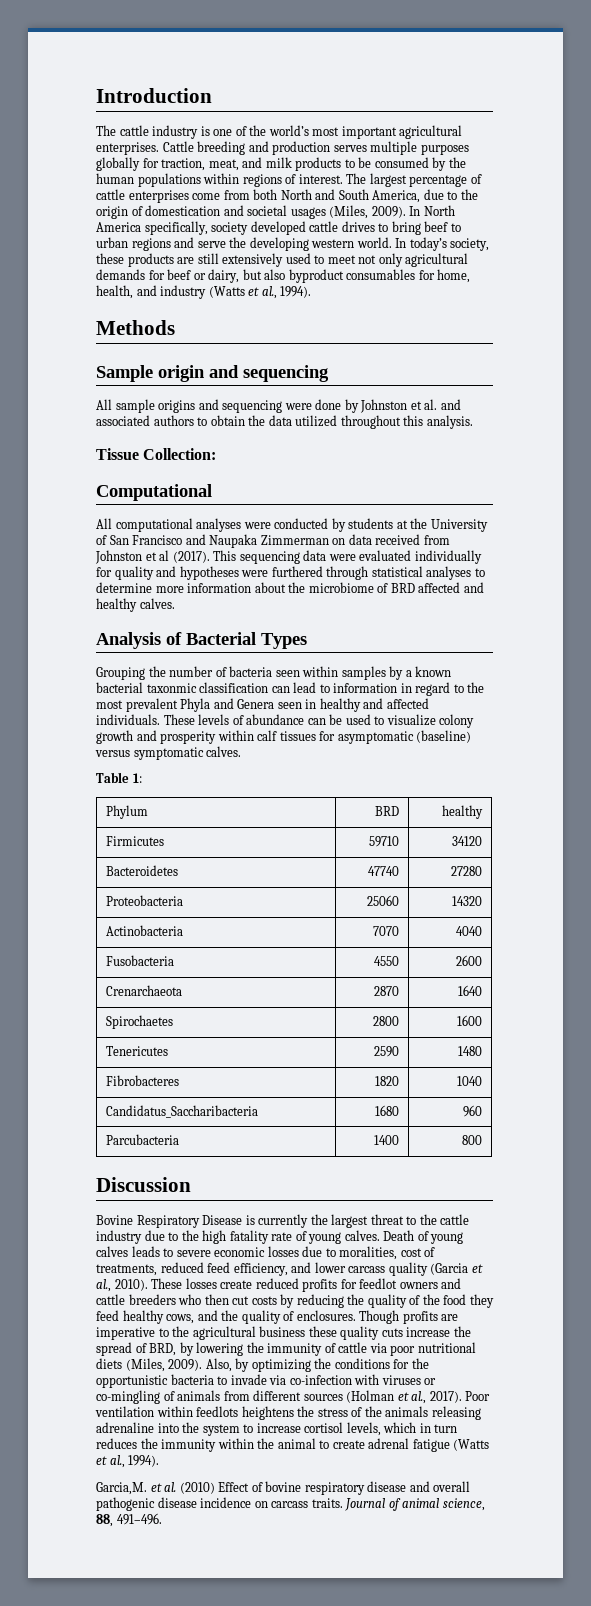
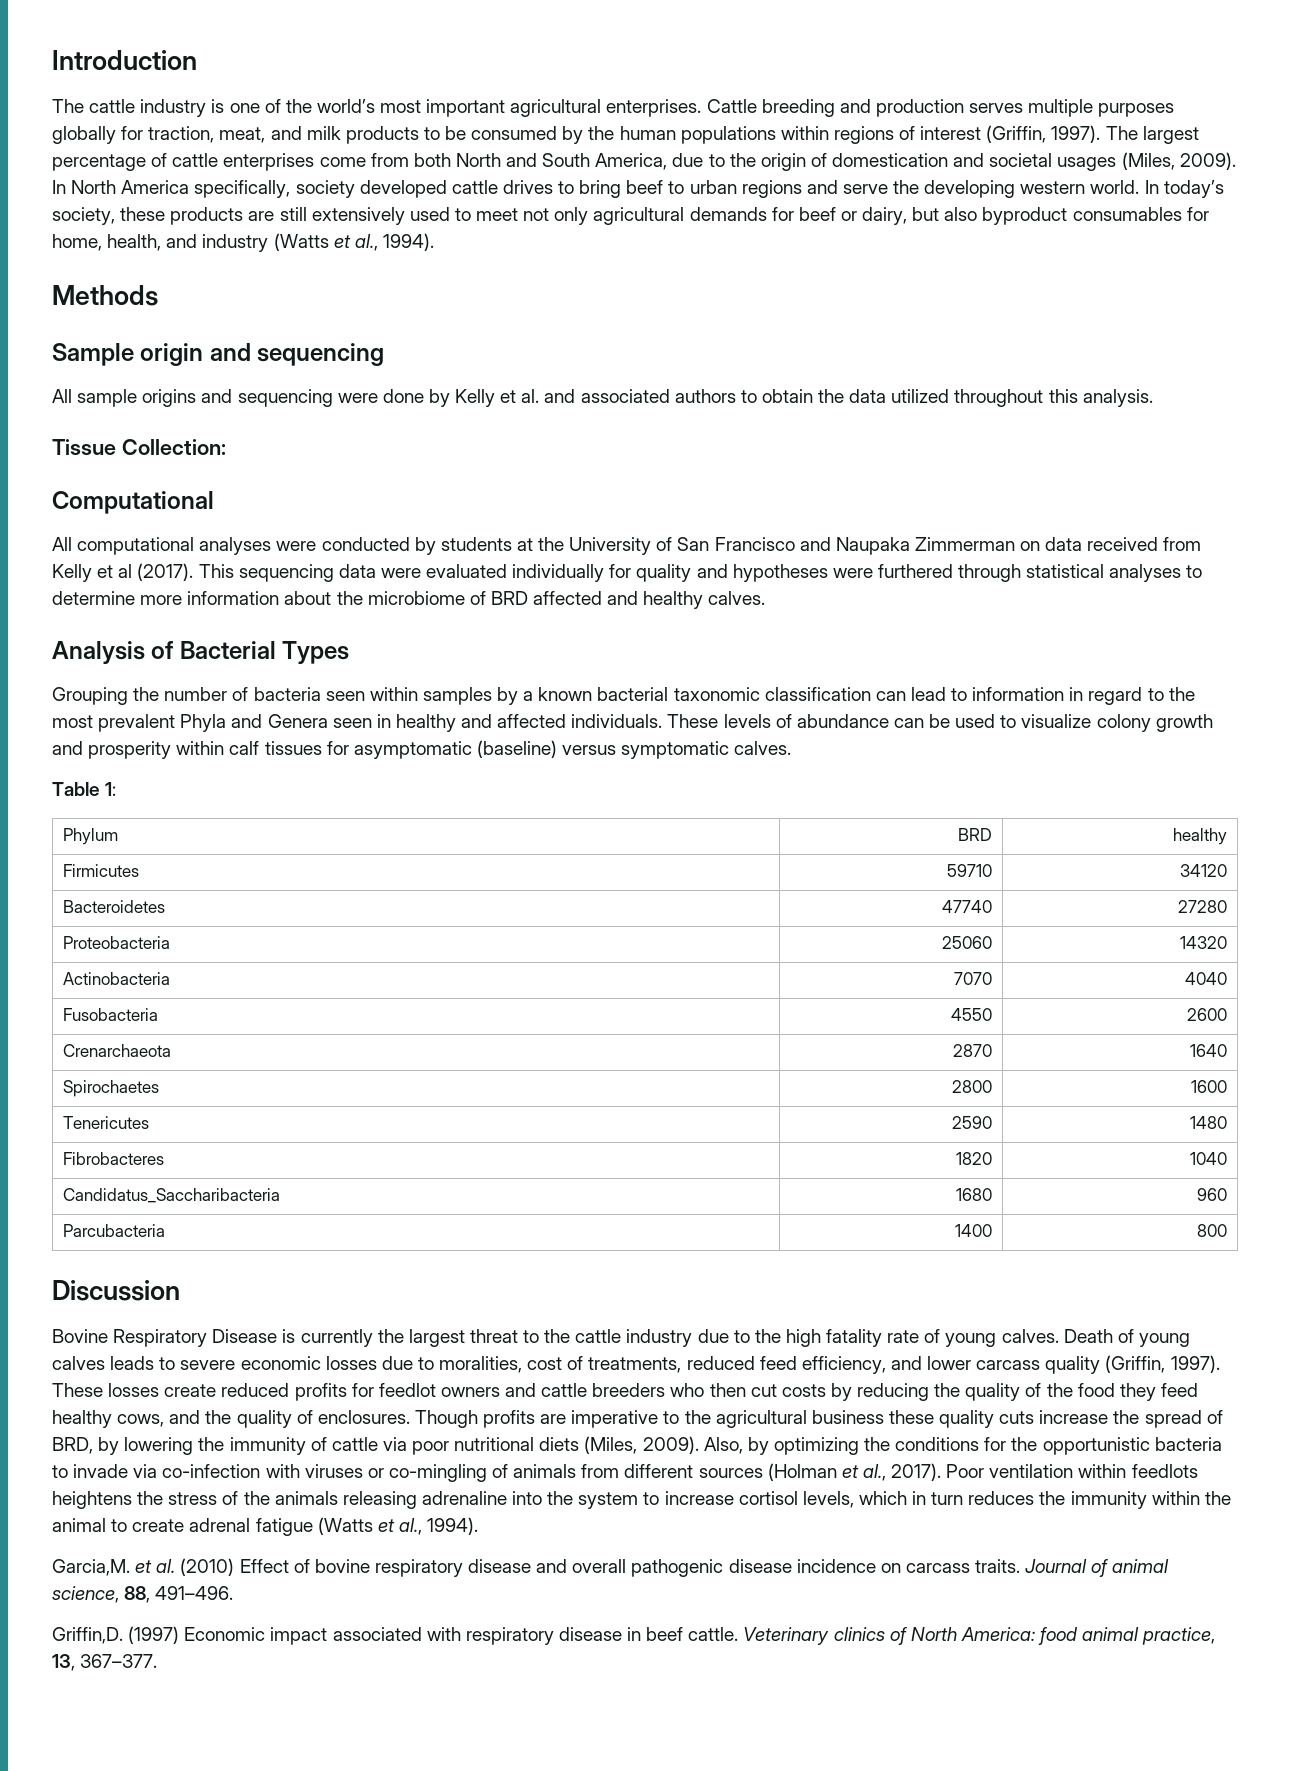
- Cattle breeding and production serves multiple purposes globally for traction, meat, and milk products to be consumed by the human populations within regions of interest.
+ Cattle breeding and production serves multiple purposes globally for traction, meat, and milk products to be consumed by the human populations within regions of interest (Griffin, 1997).
- All sample origins and sequencing were done by Johnston et al. and associated authors to obtain the data utilized throughout this analysis.
+ All sample origins and sequencing were done by Kelly et al. and associated authors to obtain the data utilized throughout this analysis.
- All computational analyses were conducted by students at the University of San Francisco and Naupaka Zimmerman on data received from Johnston et al (2017).
+ All computational analyses were conducted by students at the University of San Francisco and Naupaka Zimmerman on data received from Kelly et al (2017).
- Grouping the number of bacteria seen within samples by a known bacterial taxonmic classification can lead to information in regard to the most prevalent Phyla and Genera seen in healthy and affected individuals.
+ Grouping the number of bacteria seen within samples by a known bacterial taxonomic classification can lead to information in regard to the most prevalent Phyla and Genera seen in healthy and affected individuals.
- Death of young calves leads to severe economic losses due to moralities, cost of treatments, reduced feed efficiency, and lower carcass quality (Garcia et al., 2010).
+ Death of young calves leads to severe economic losses due to moralities, cost of treatments, reduced feed efficiency, and lower carcass quality (Griffin, 1997).
+ Griffin,D. (1997) Economic impact associated with respiratory disease in beef cattle. Veterinary clinics of North America: food animal practice, 13, 367–377.

